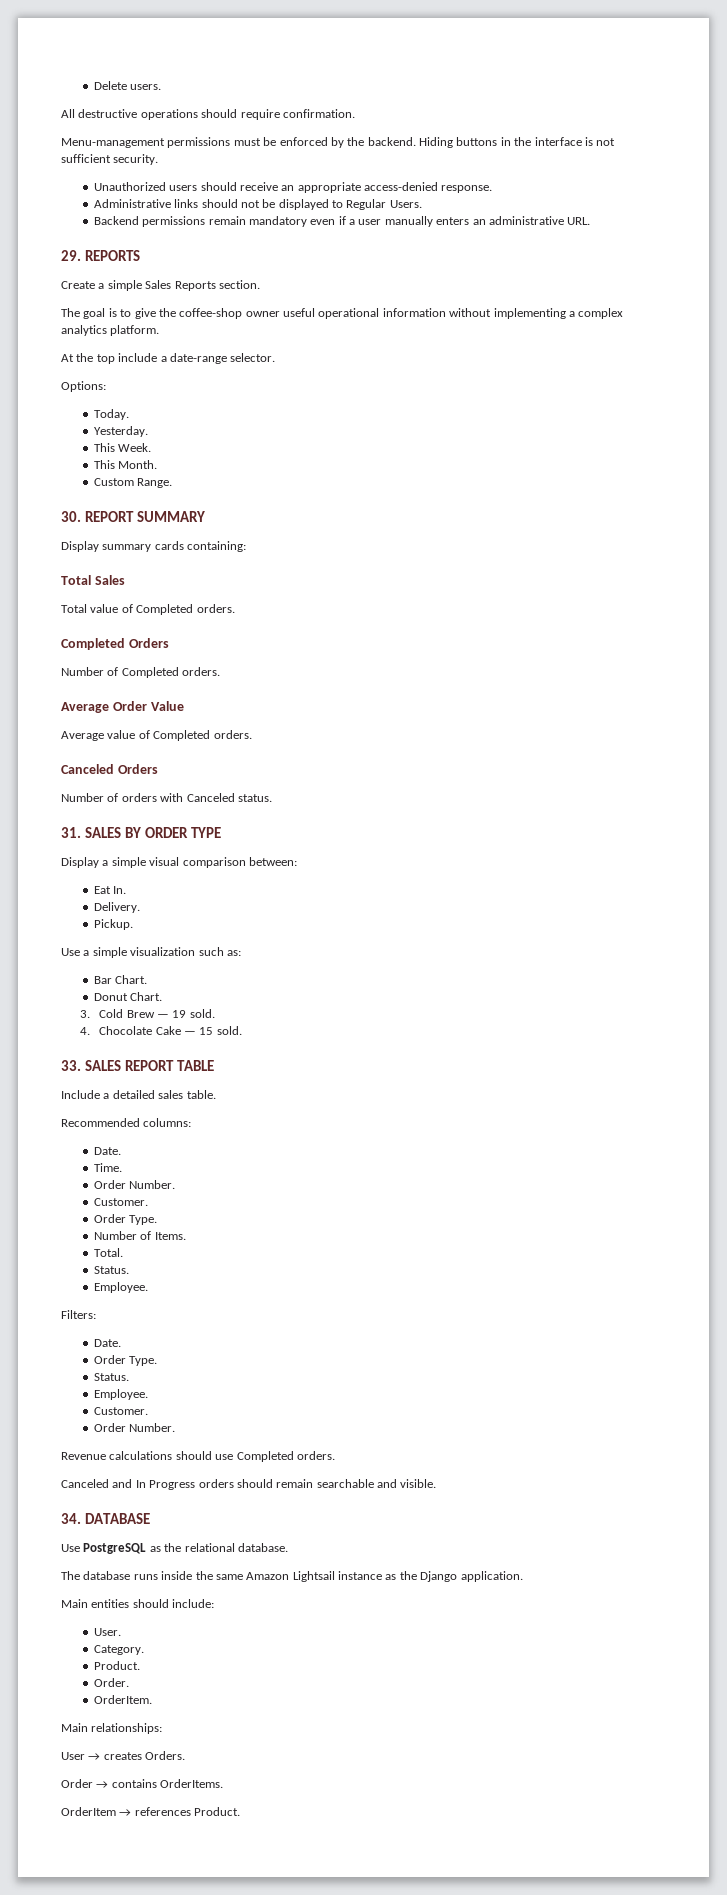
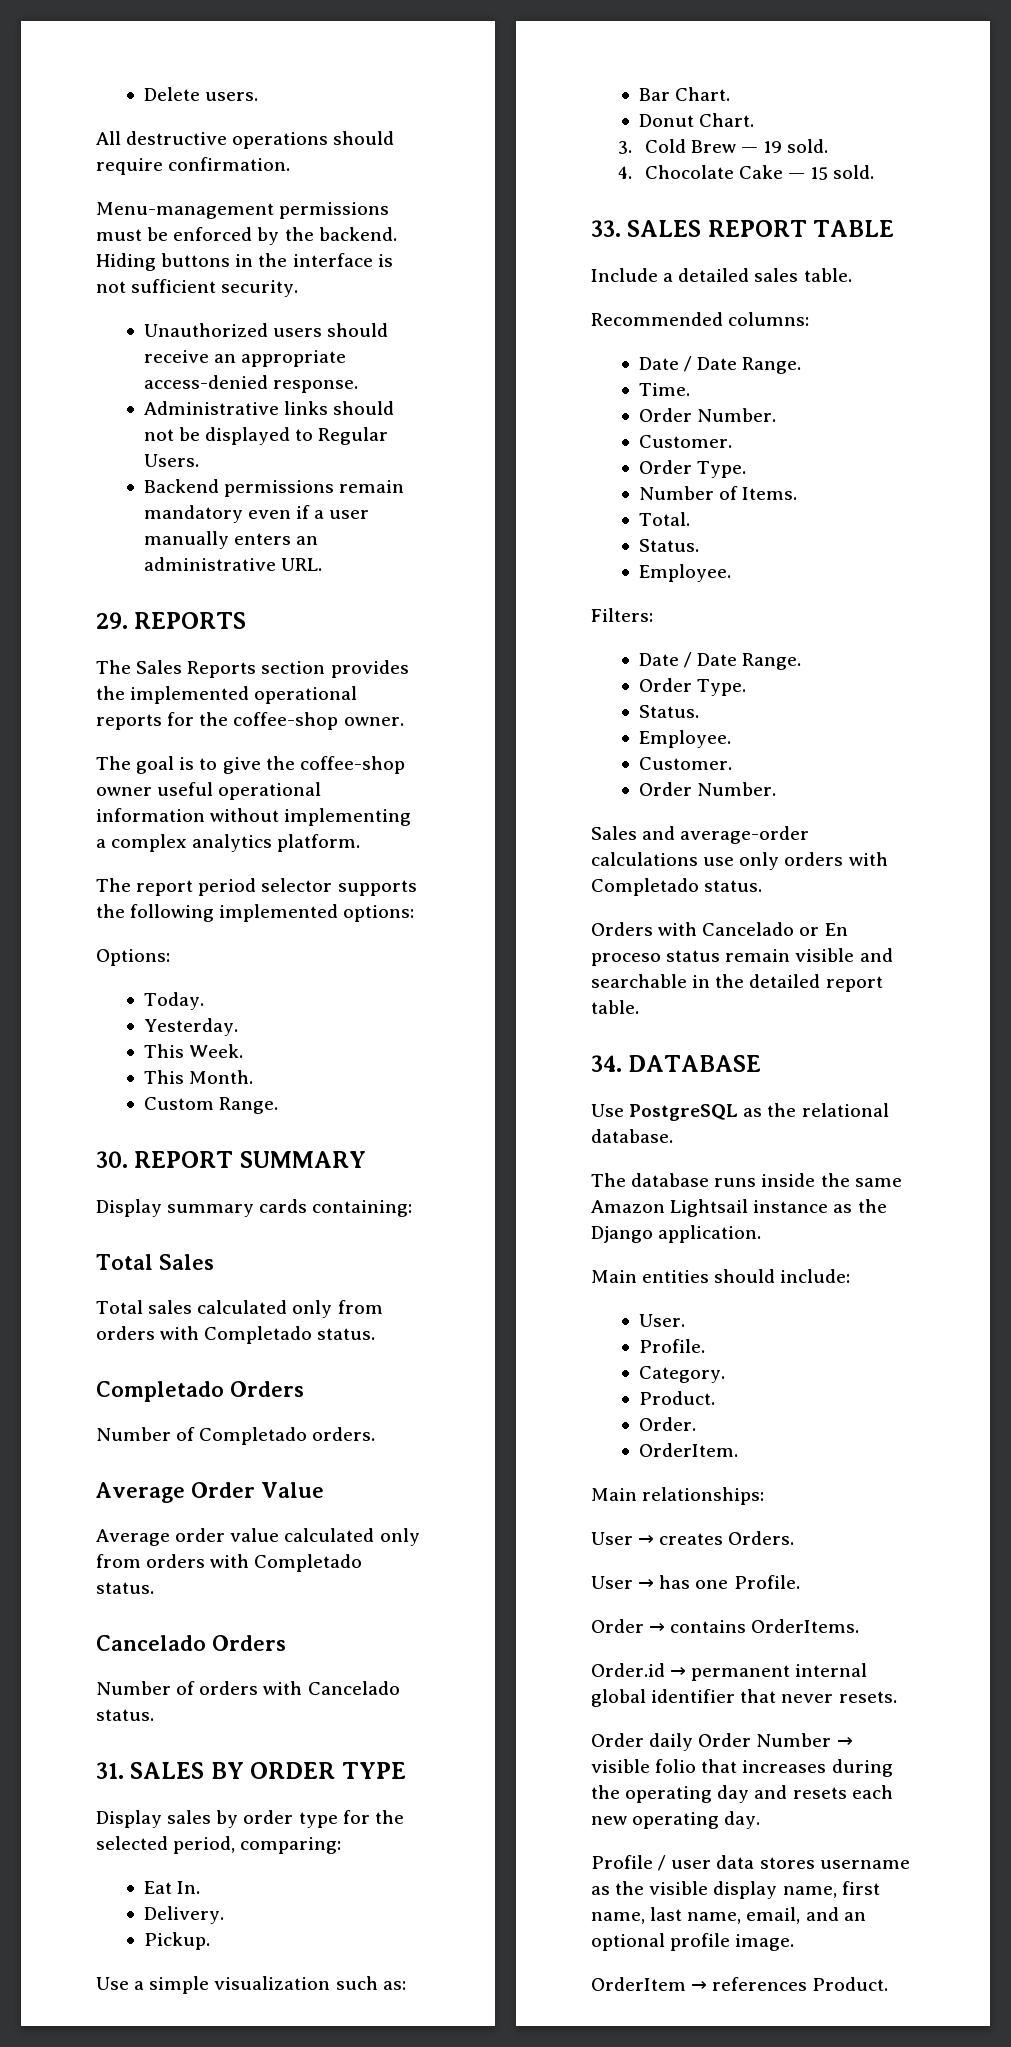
- Create a simple Sales Reports section.
+ The Sales Reports section provides the implemented operational reports for the coffee-shop owner.
- At the top include a date-range selector.
+ The report period selector supports the following implemented options:
- Total value of Completed orders.
- Completed Orders
- Number of Completed orders.
+ Total sales calculated only from orders with Completado status.
+ Completado Orders
+ Number of Completado orders.
- Average value of Completed orders.
- Canceled Orders
+ Average order value calculated only from orders with Completado status.
+ Cancelado Orders
- Number of orders with Canceled status.
+ Number of orders with Cancelado status.
- Display a simple visual comparison between:
+ Display sales by order type for the selected period, comparing:
  Recommended columns:
- Date.
+ Date / Date Range.
  Filters:
- Date.
+ Date / Date Range.
- Revenue calculations should use Completed orders.
- Canceled and In Progress orders should remain searchable and visible.
+ Sales and average-order calculations use only orders with Completado status.
+ Orders with Cancelado or En proceso status remain visible and searchable in the detailed report table.
  User.
+ Profile.
+ User → has one Profile.
+ Order.id → permanent internal global identifier that never resets.
+ Order daily Order Number → visible folio that increases during the operating day and resets each new operating day.
+ Profile / user data stores username as the visible display name, first name, last name, email, and an optional profile image.

